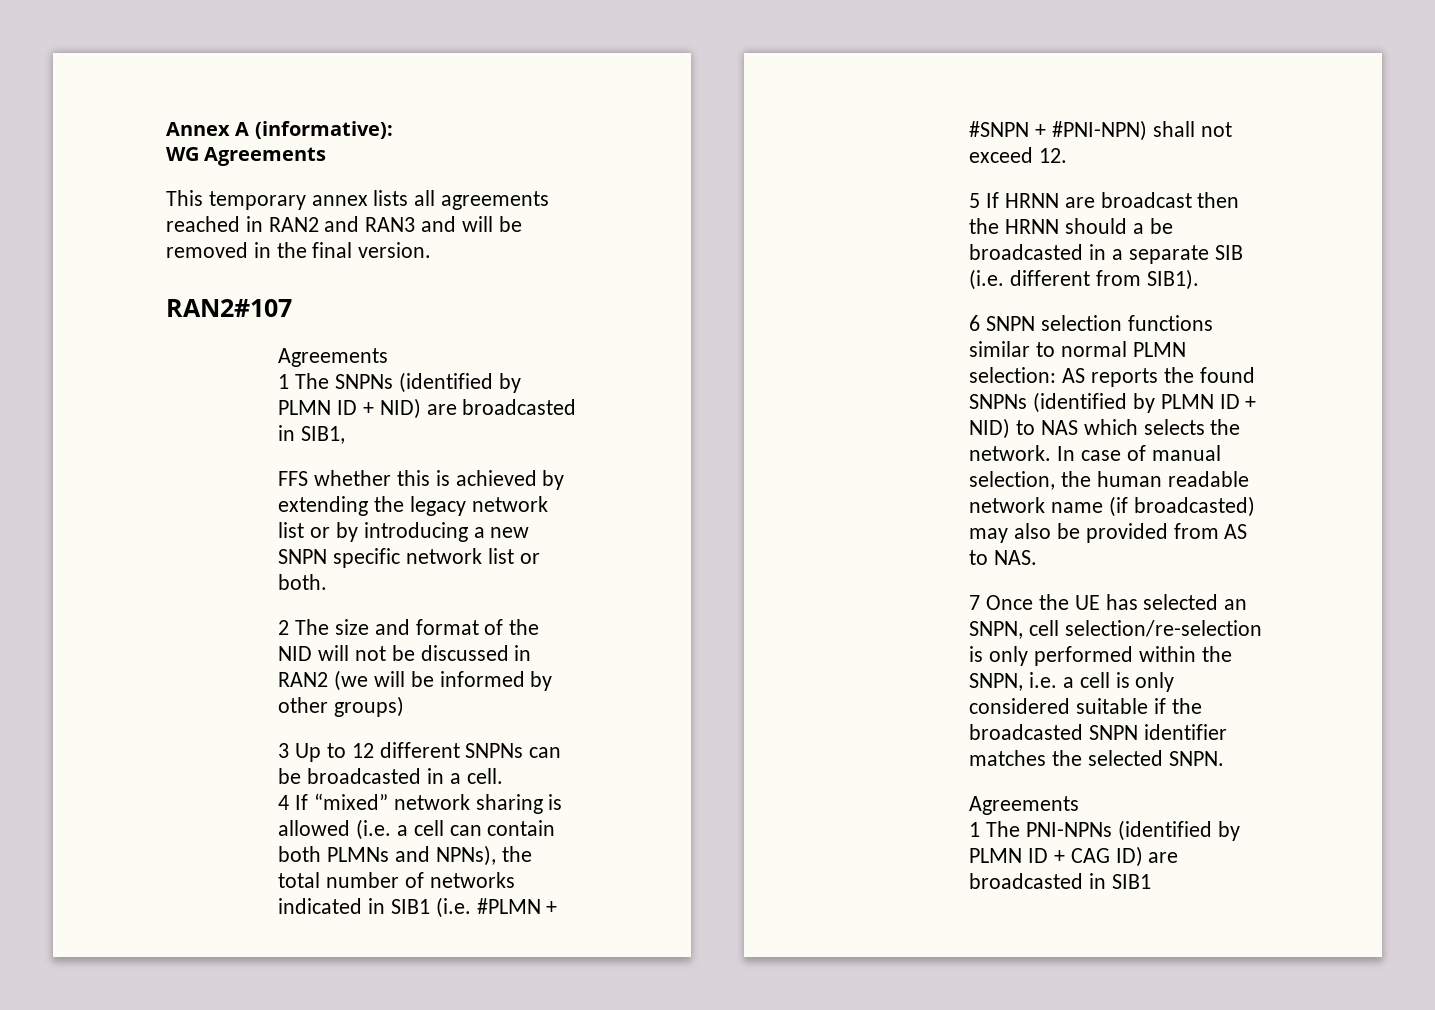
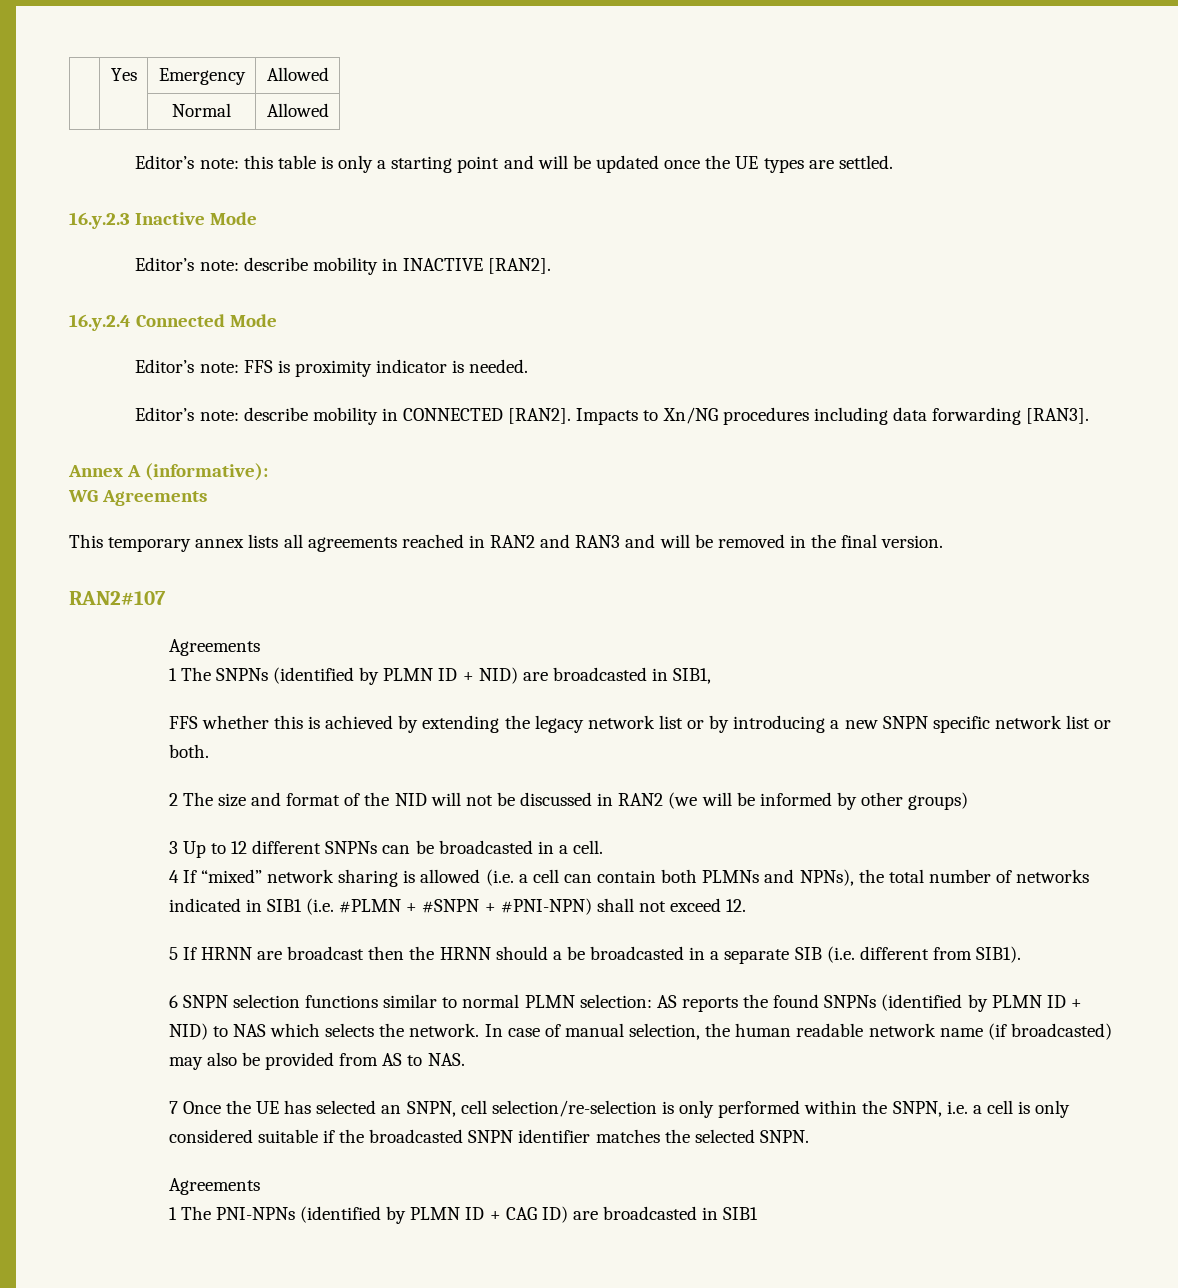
+ | Yes | Emergency | Allowed
+ | | Normal | Allowed
+ Editor’s note: this table is only a starting point and will be updated once the UE types are settled.
+ 16.y.2.3 Inactive Mode
+ Editor’s note: describe mobility in INACTIVE [RAN2].
+ 16.y.2.4 Connected Mode
+ Editor’s note: FFS is proximity indicator is needed.
+ Editor’s note: describe mobility in CONNECTED [RAN2]. Impacts to Xn/NG procedures including data forwarding [RAN3].

